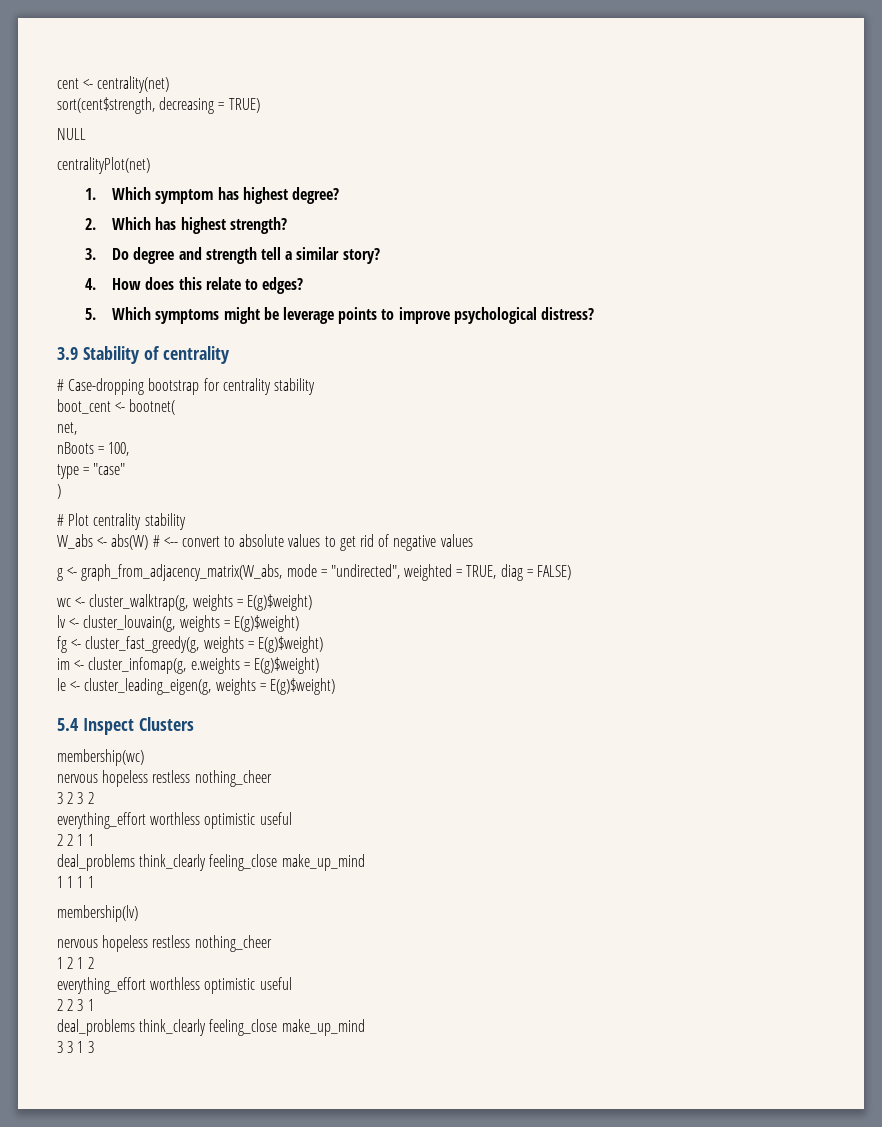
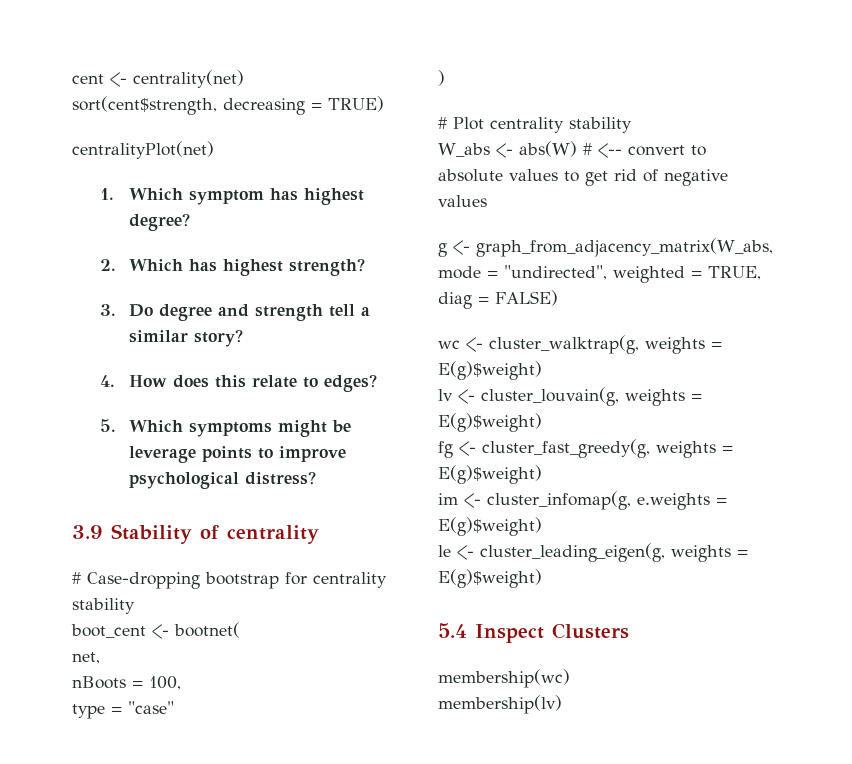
- NULL
  membership(wc)
- nervous hopeless restless nothing_cheer
- 3 2 3 2
- everything_effort worthless optimistic useful
- 2 2 1 1
- deal_problems think_clearly feeling_close make_up_mind
- 1 1 1 1
  membership(lv)
- nervous hopeless restless nothing_cheer
- 1 2 1 2
- everything_effort worthless optimistic useful
- 2 2 3 1
- deal_problems think_clearly feeling_close make_up_mind
- 3 3 1 3

